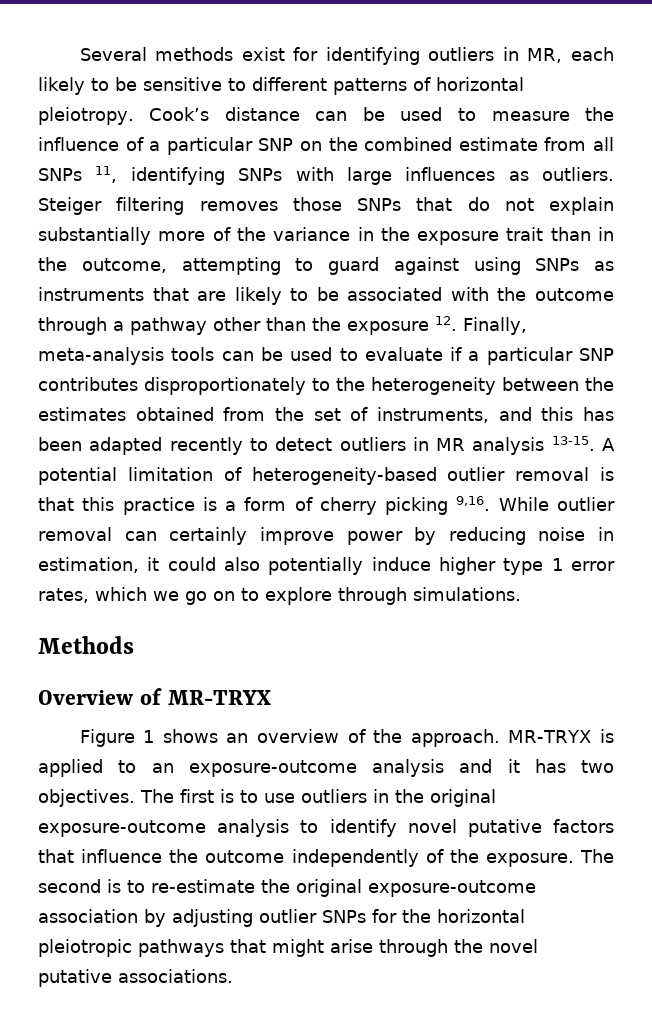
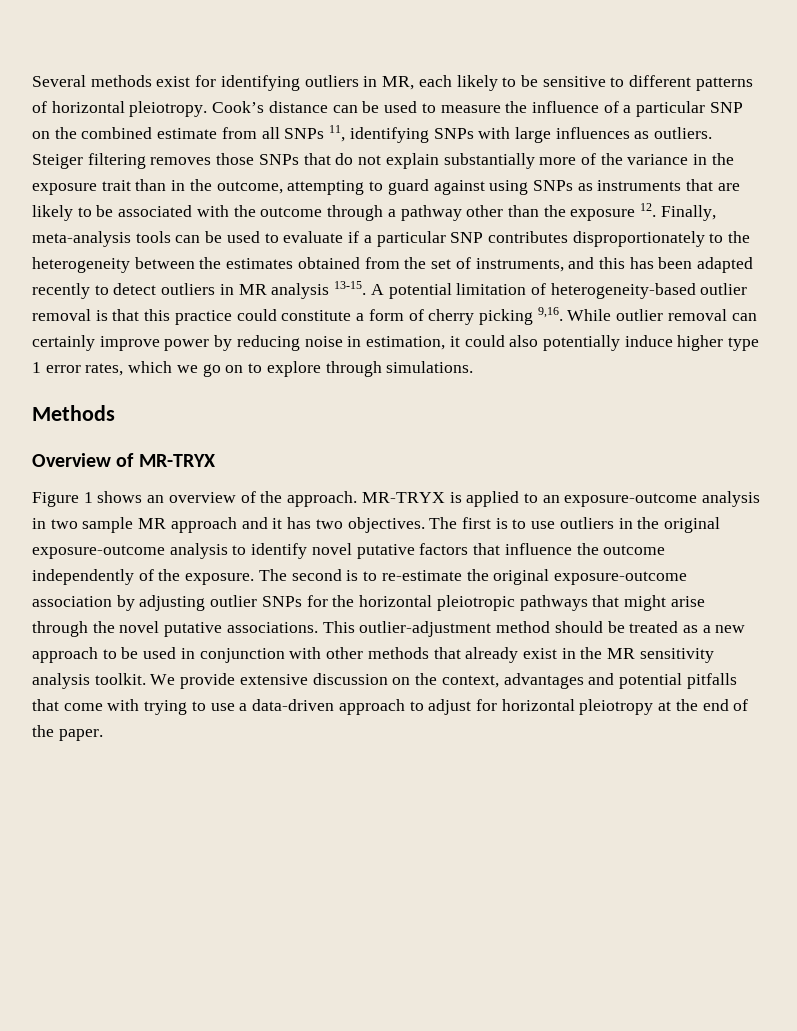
- A potential limitation of heterogeneity-based outlier removal is that this practice is a form of cherry picking 9,16.
+ A potential limitation of heterogeneity-based outlier removal is that this practice could constitute a form of cherry picking 9,16.
- MR-TRYX is applied to an exposure-outcome analysis and it has two objectives.
+ MR-TRYX is applied to an exposure-outcome analysis in two sample MR approach and it has two objectives.
+ This outlier-adjustment method should be treated as a new approach to be used in conjunction with other methods that already exist in the MR sensitivity analysis toolkit. We provide extensive discussion on the context, advantages and potential pitfalls that come with trying to use a data-driven approach to adjust for horizontal pleiotropy at the end of the paper.

